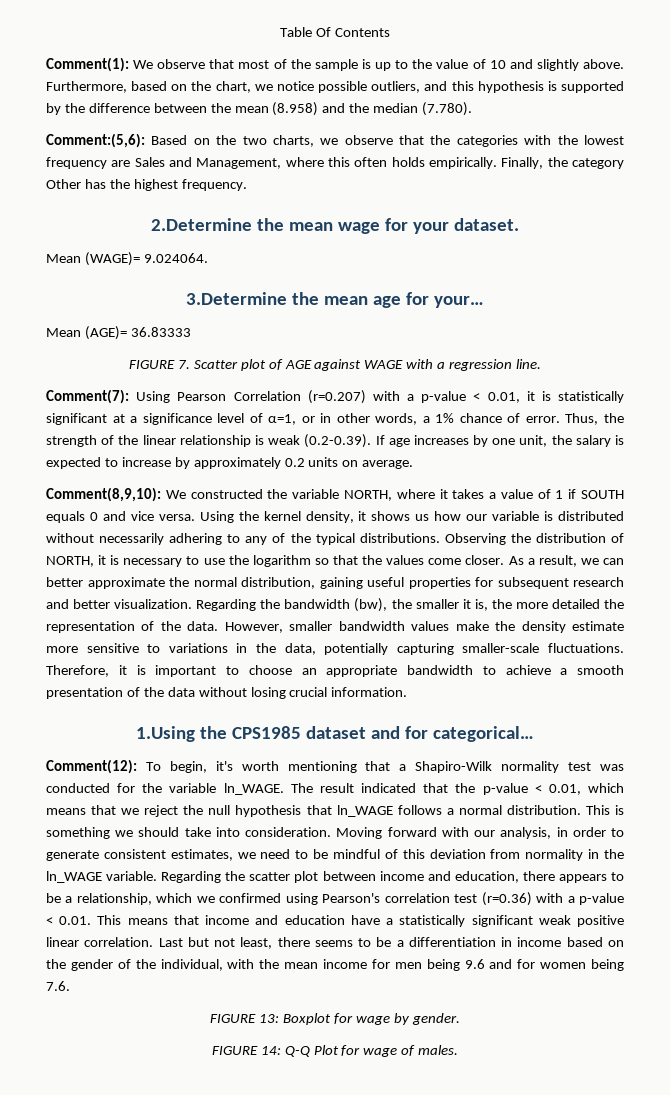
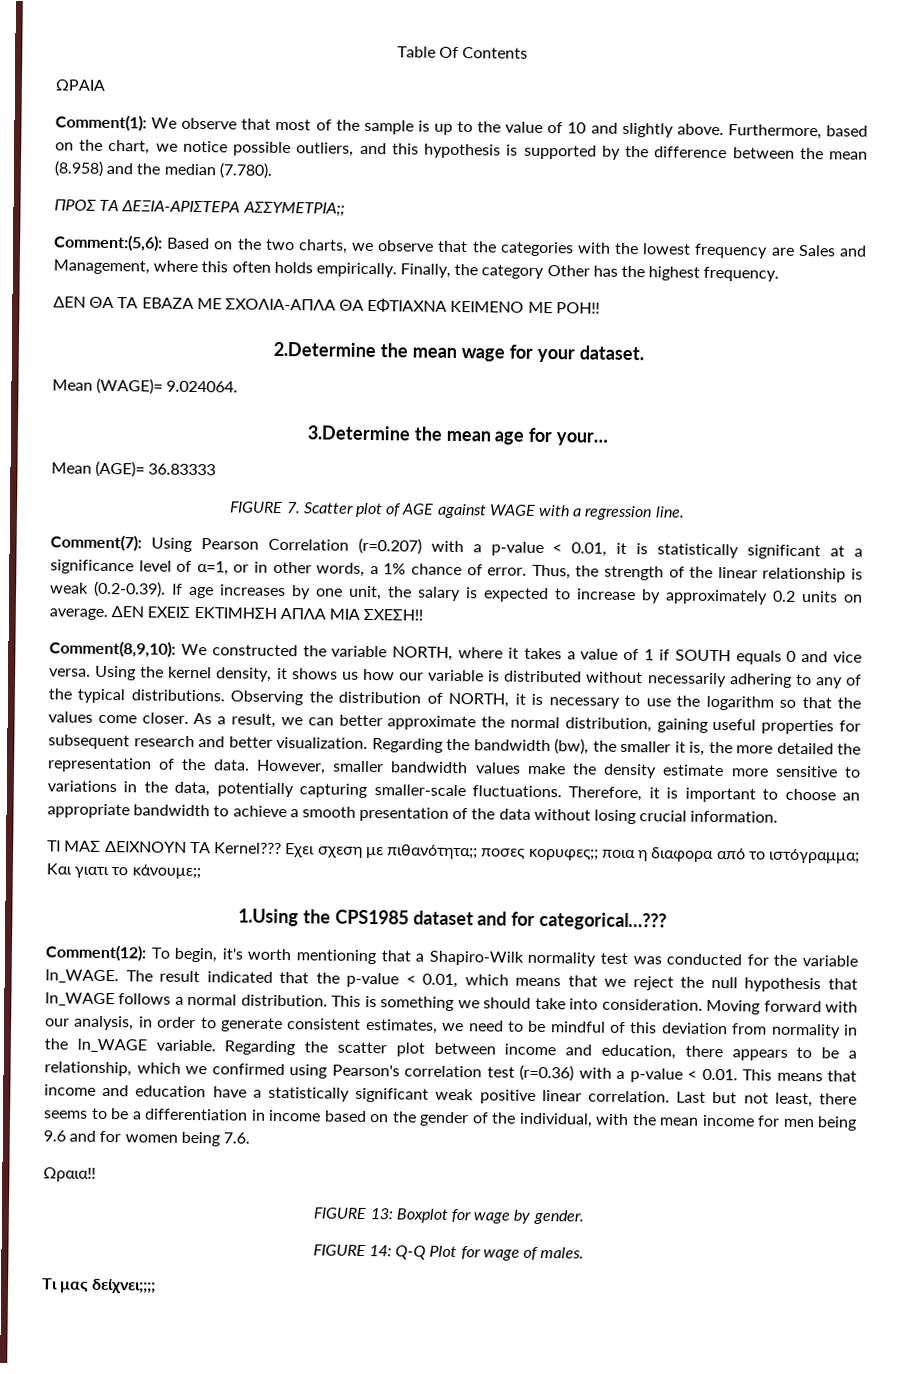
+ ΩΡΑΙΑ
+ ΠΡΟΣ ΤΑ ΔΕΞΙΑ-ΑΡΙΣΤΕΡΑ ΑΣΣΥΜΕΤΡΙΑ;;
+ ΔΕΝ ΘΑ ΤΑ ΕΒΑΖΑ ΜΕ ΣΧΟΛΙΑ-ΑΠΛΑ ΘΑ ΕΦΤΙΑΧΝΑ ΚΕΙΜΕΝΟ ΜΕ ΡΟΗ!!
+ ΔΕΝ ΕΧΕΙΣ ΕΚΤΙΜΗΣΗ ΑΠΛΑ ΜΙΑ ΣΧΕΣΗ!!
+ ΤΙ ΜΑΣ ΔΕΙΧΝΟΥΝ ΤΑ Kernel??? Εχει σχεση με πιθανότητα;; ποσες κορυφες;; ποια η διαφορα από το ιστόγραμμα; Και γιατι το κάνουμε;;
- 1.Using the CPS1985 dataset and for categorical…
+ 1.Using the CPS1985 dataset and for categorical…???
+ Ωραια!!
+ Τι μας δείχνει;;;;

